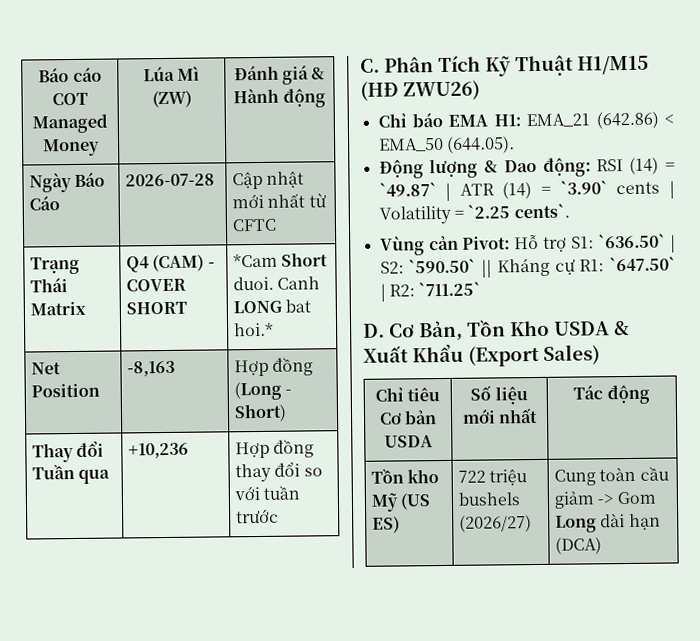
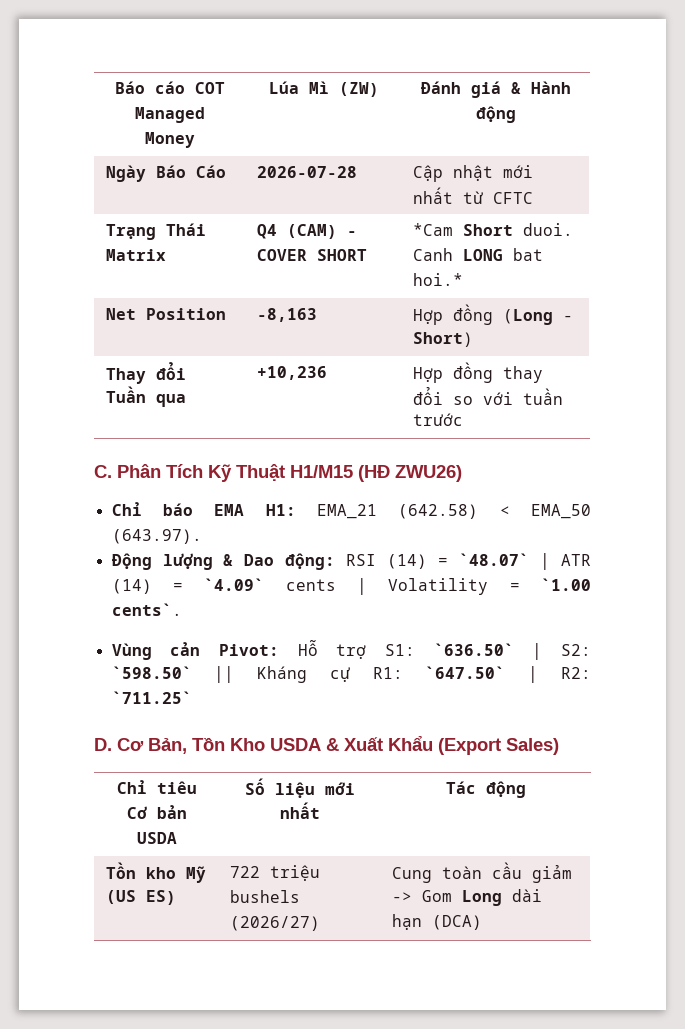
- Chỉ báo EMA H1: EMA_21 (642.86) < EMA_50 (644.05).
+ Chỉ báo EMA H1: EMA_21 (642.58) < EMA_50 (643.97).
- Động lượng & Dao động: RSI (14) = `49.87` | ATR (14) = `3.90` cents | Volatility = `2.25 cents`.
+ Động lượng & Dao động: RSI (14) = `48.07` | ATR (14) = `4.09` cents | Volatility = `1.00 cents`.
- Vùng cản Pivot: Hỗ trợ S1: `636.50` | S2: `590.50` || Kháng cự R1: `647.50` | R2: `711.25`
+ Vùng cản Pivot: Hỗ trợ S1: `636.50` | S2: `598.50` || Kháng cự R1: `647.50` | R2: `711.25`

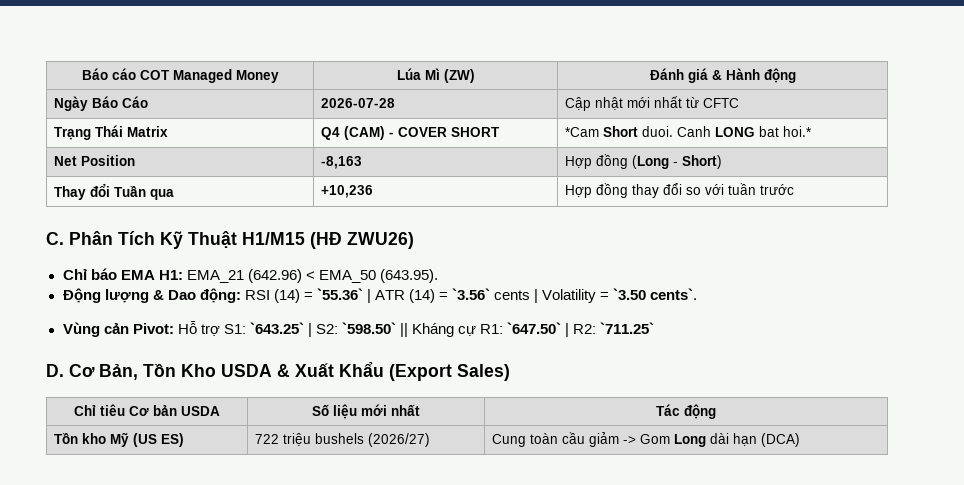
- Chỉ báo EMA H1: EMA_21 (642.58) < EMA_50 (643.97).
+ Chỉ báo EMA H1: EMA_21 (642.96) < EMA_50 (643.95).
- Động lượng & Dao động: RSI (14) = `48.07` | ATR (14) = `4.09` cents | Volatility = `1.00 cents`.
+ Động lượng & Dao động: RSI (14) = `55.36` | ATR (14) = `3.56` cents | Volatility = `3.50 cents`.
- Vùng cản Pivot: Hỗ trợ S1: `636.50` | S2: `598.50` || Kháng cự R1: `647.50` | R2: `711.25`
+ Vùng cản Pivot: Hỗ trợ S1: `643.25` | S2: `598.50` || Kháng cự R1: `647.50` | R2: `711.25`

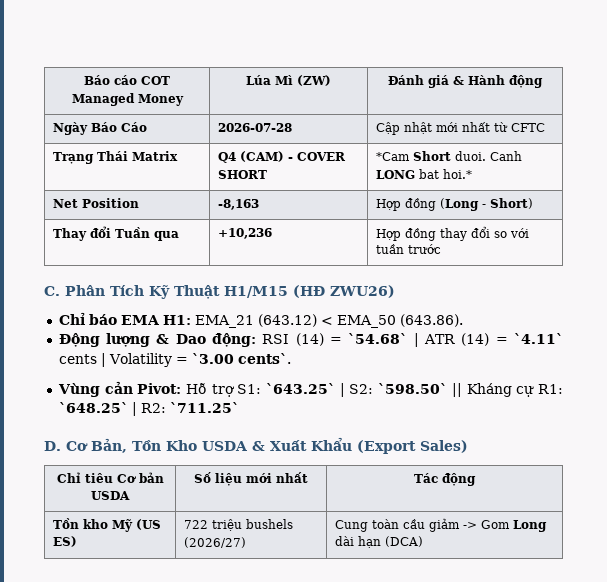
- Chỉ báo EMA H1: EMA_21 (642.96) < EMA_50 (643.95).
+ Chỉ báo EMA H1: EMA_21 (643.12) < EMA_50 (643.86).
- Động lượng & Dao động: RSI (14) = `55.36` | ATR (14) = `3.56` cents | Volatility = `3.50 cents`.
+ Động lượng & Dao động: RSI (14) = `54.68` | ATR (14) = `4.11` cents | Volatility = `3.00 cents`.
- Vùng cản Pivot: Hỗ trợ S1: `643.25` | S2: `598.50` || Kháng cự R1: `647.50` | R2: `711.25`
+ Vùng cản Pivot: Hỗ trợ S1: `643.25` | S2: `598.50` || Kháng cự R1: `648.25` | R2: `711.25`

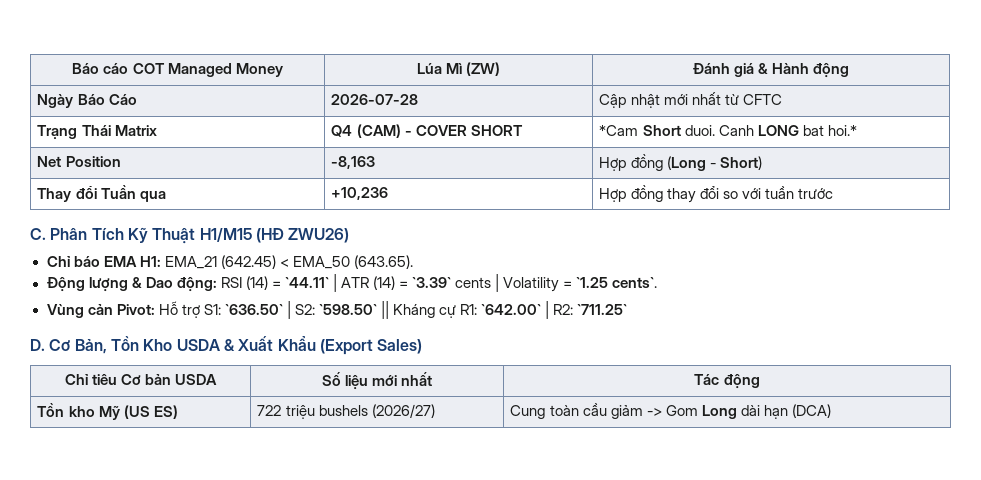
- Chỉ báo EMA H1: EMA_21 (643.12) < EMA_50 (643.86).
+ Chỉ báo EMA H1: EMA_21 (642.45) < EMA_50 (643.65).
- Động lượng & Dao động: RSI (14) = `54.68` | ATR (14) = `4.11` cents | Volatility = `3.00 cents`.
+ Động lượng & Dao động: RSI (14) = `44.11` | ATR (14) = `3.39` cents | Volatility = `1.25 cents`.
- Vùng cản Pivot: Hỗ trợ S1: `643.25` | S2: `598.50` || Kháng cự R1: `648.25` | R2: `711.25`
+ Vùng cản Pivot: Hỗ trợ S1: `636.50` | S2: `598.50` || Kháng cự R1: `642.00` | R2: `711.25`

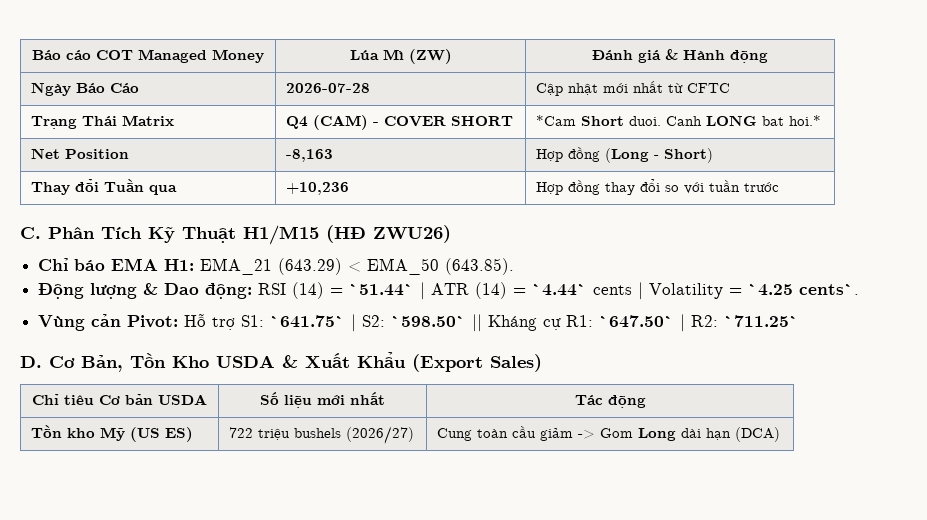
- Chỉ báo EMA H1: EMA_21 (642.45) < EMA_50 (643.65).
+ Chỉ báo EMA H1: EMA_21 (643.29) < EMA_50 (643.85).
- Động lượng & Dao động: RSI (14) = `44.11` | ATR (14) = `3.39` cents | Volatility = `1.25 cents`.
+ Động lượng & Dao động: RSI (14) = `51.44` | ATR (14) = `4.44` cents | Volatility = `4.25 cents`.
- Vùng cản Pivot: Hỗ trợ S1: `636.50` | S2: `598.50` || Kháng cự R1: `642.00` | R2: `711.25`
+ Vùng cản Pivot: Hỗ trợ S1: `641.75` | S2: `598.50` || Kháng cự R1: `647.50` | R2: `711.25`

